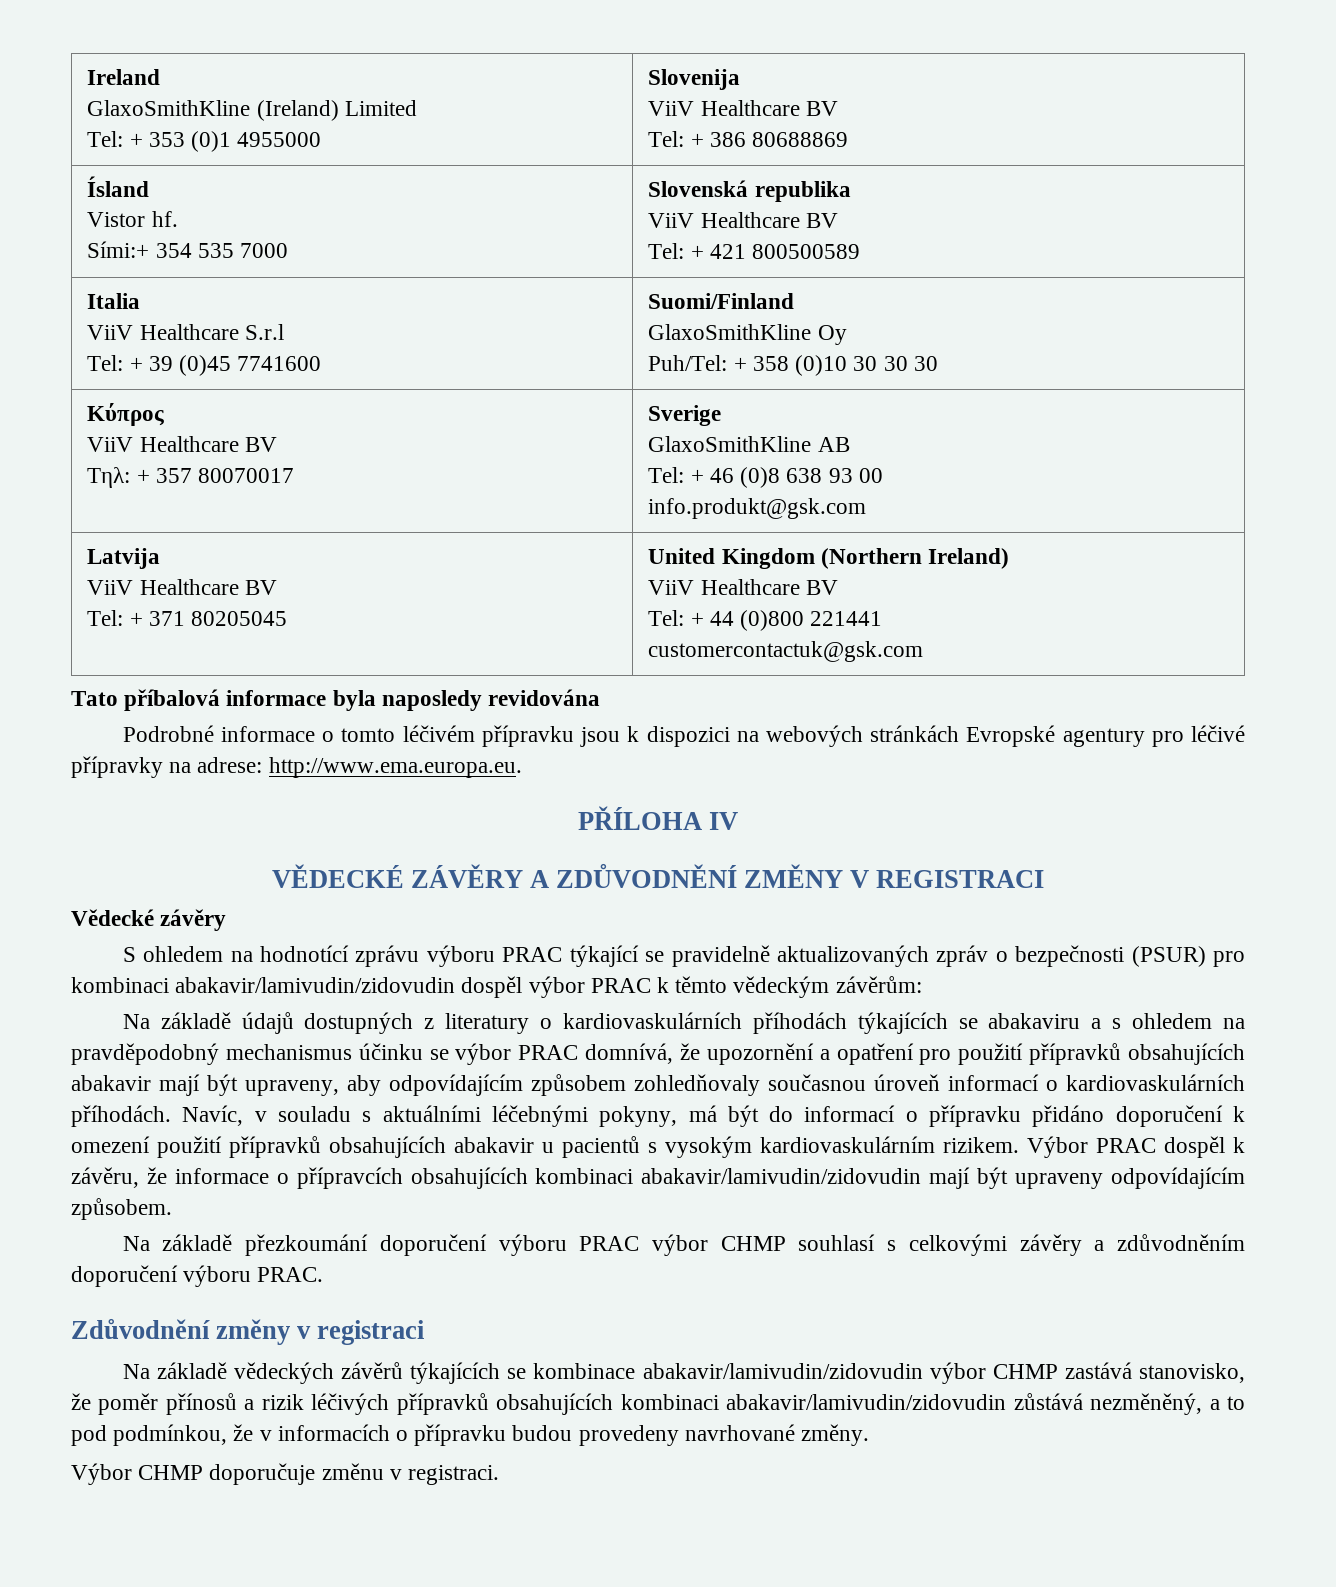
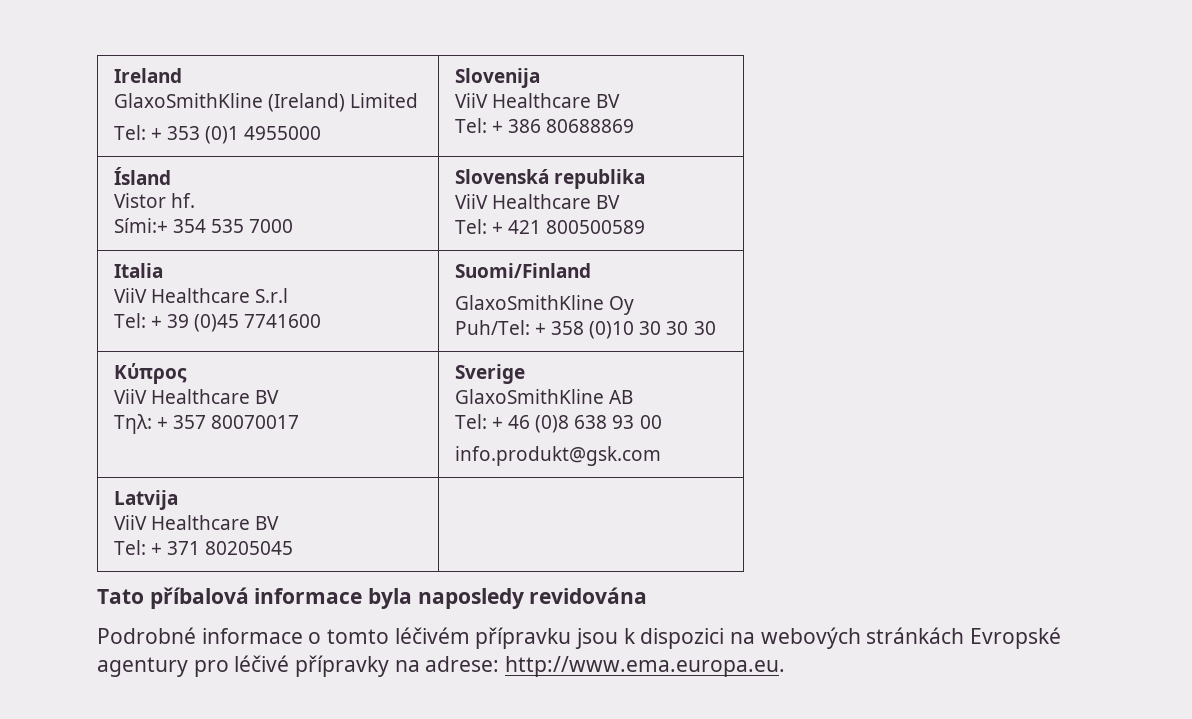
  Latvija
  ViiV Healthcare BV
- Tel: + 371 80205045 | United Kingdom (Northern Ireland)
- ViiV Healthcare BV
- Tel: + 44 (0)800 221441
- customercontactuk@gsk.com
+ Tel: + 371 80205045 |
- PŘÍLOHA IV
- VĚDECKÉ ZÁVĚRY A ZDŮVODNĚNÍ ZMĚNY V REGISTRACI
- Vědecké závěry
- S ohledem na hodnotící zprávu výboru PRAC týkající se pravidelně aktualizovaných zpráv o bezpečnosti (PSUR) pro kombinaci abakavir/lamivudin/zidovudin dospěl výbor PRAC k těmto vědeckým závěrům:
- Na základě údajů dostupných z literatury o kardiovaskulárních příhodách týkajících se abakaviru a s ohledem na pravděpodobný mechanismus účinku se výbor PRAC domnívá, že upozornění a opatření pro použití přípravků obsahujících abakavir mají být upraveny, aby odpovídajícím způsobem zohledňovaly současnou úroveň informací o kardiovaskulárních příhodách. Navíc, v souladu s aktuálními léčebnými pokyny, má být do informací o přípravku přidáno doporučení k omezení použití přípravků obsahujících abakavir u pacientů s vysokým kardiovaskulárním rizikem. Výbor PRAC dospěl k závěru, že informace o přípravcích obsahujících kombinaci abakavir/lamivudin/zidovudin mají být upraveny odpovídajícím způsobem.
- Na základě přezkoumání doporučení výboru PRAC výbor CHMP souhlasí s celkovými závěry a zdůvodněním doporučení výboru PRAC.
- Zdůvodnění změny v registraci
- Na základě vědeckých závěrů týkajících se kombinace abakavir/lamivudin/zidovudin výbor CHMP zastává stanovisko, že poměr přínosů a rizik léčivých přípravků obsahujících kombinaci abakavir/lamivudin/zidovudin zůstává nezměněný, a to pod podmínkou, že v informacích o přípravku budou provedeny navrhované změny.
- Výbor CHMP doporučuje změnu v registraci.

